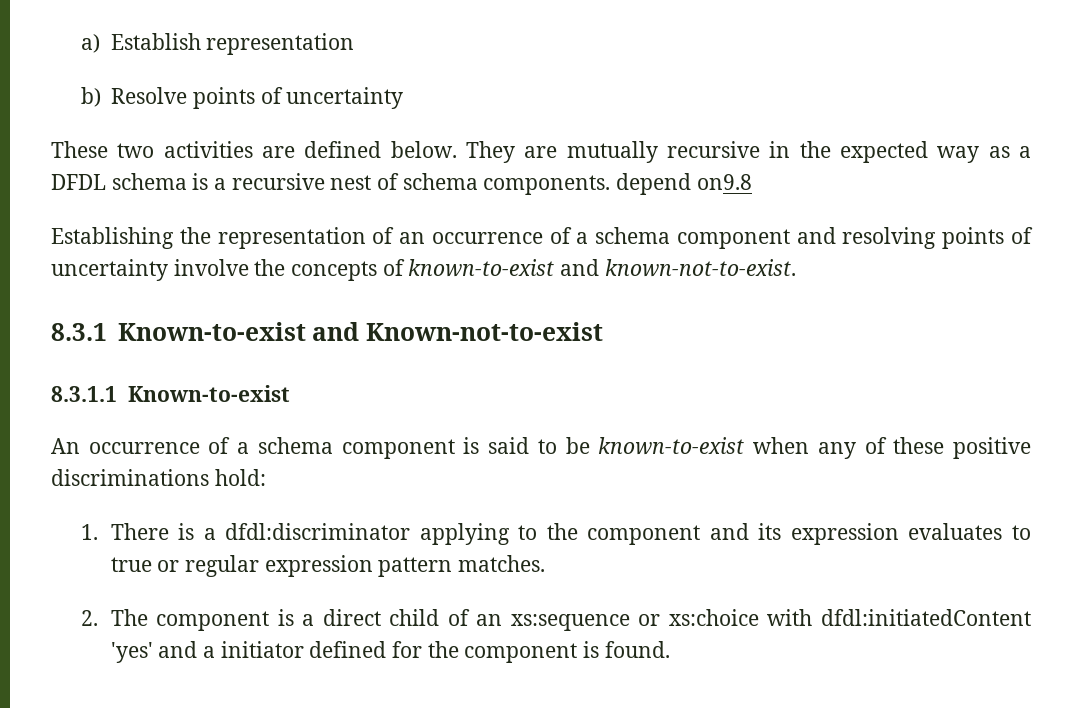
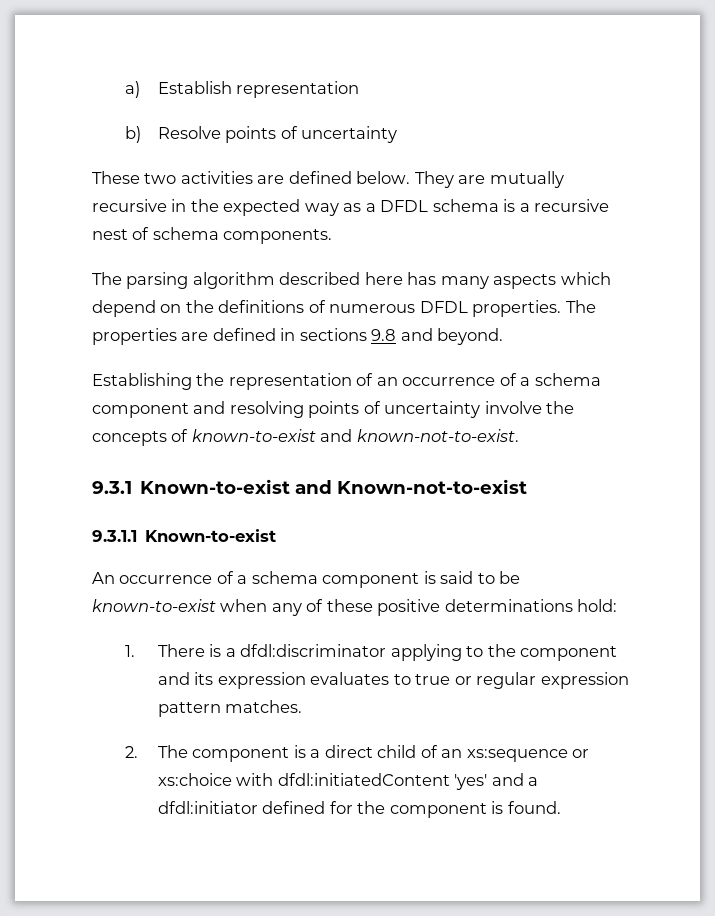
- They are mutually recursive in the expected way as a DFDL schema is a recursive nest of schema components. depend on9.8
+ They are mutually recursive in the expected way as a DFDL schema is a recursive nest of schema components.
+ The parsing algorithm described here has many aspects which depend on the definitions of numerous DFDL properties. The properties are defined in sections 9.8 and beyond.
- 8.3.1 Known-to-exist and Known-not-to-exist
+ 9.3.1 Known-to-exist and Known-not-to-exist
- 8.3.1.1 Known-to-exist
+ 9.3.1.1 Known-to-exist
- An occurrence of a schema component is said to be known-to-exist when any of these positive discriminations hold:
+ An occurrence of a schema component is said to be known-to-exist when any of these positive determinations hold:
- 2. The component is a direct child of an xs:sequence or xs:choice with dfdl:initiatedContent 'yes' and a initiator defined for the component is found.
+ 2. The component is a direct child of an xs:sequence or xs:choice with dfdl:initiatedContent 'yes' and a dfdl:initiator defined for the component is found.

